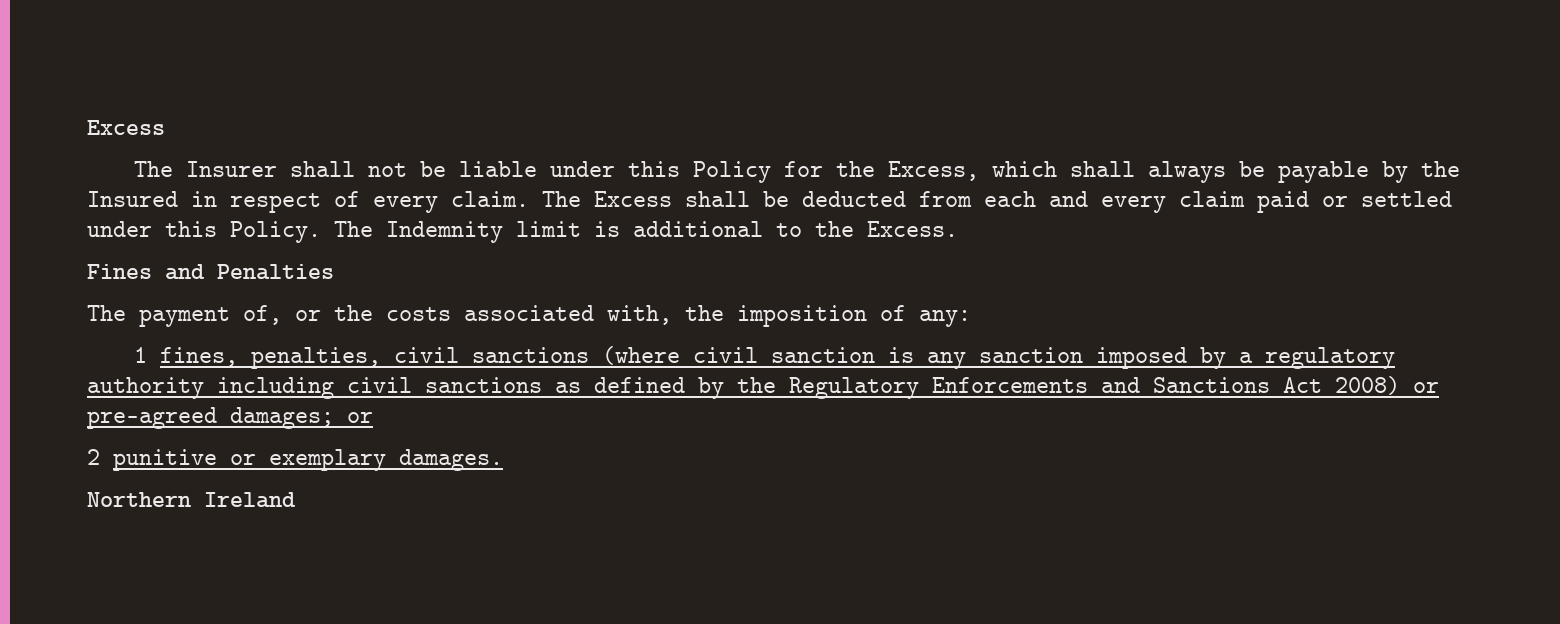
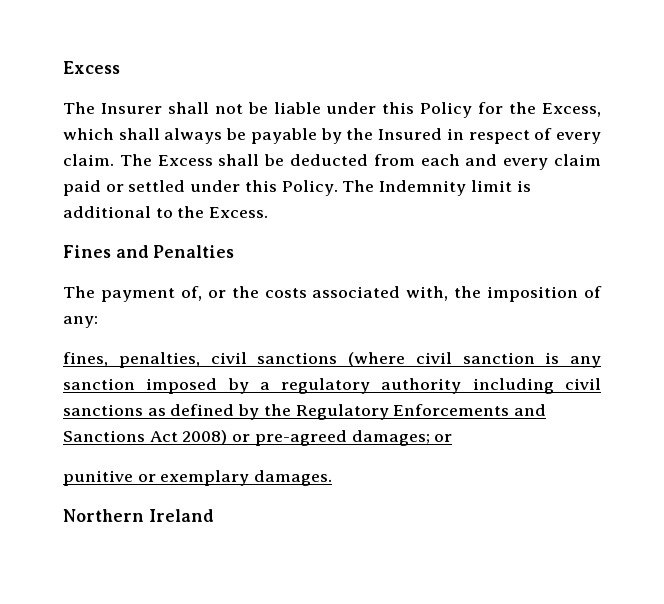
- 1 fines, penalties, civil sanctions (where civil sanction is any sanction imposed by a regulatory authority including civil sanctions as defined by the Regulatory Enforcements and Sanctions Act 2008) or pre-agreed damages; or
+ fines, penalties, civil sanctions (where civil sanction is any sanction imposed by a regulatory authority including civil sanctions as defined by the Regulatory Enforcements and Sanctions Act 2008) or pre-agreed damages; or
- 2 punitive or exemplary damages.
+ punitive or exemplary damages.

